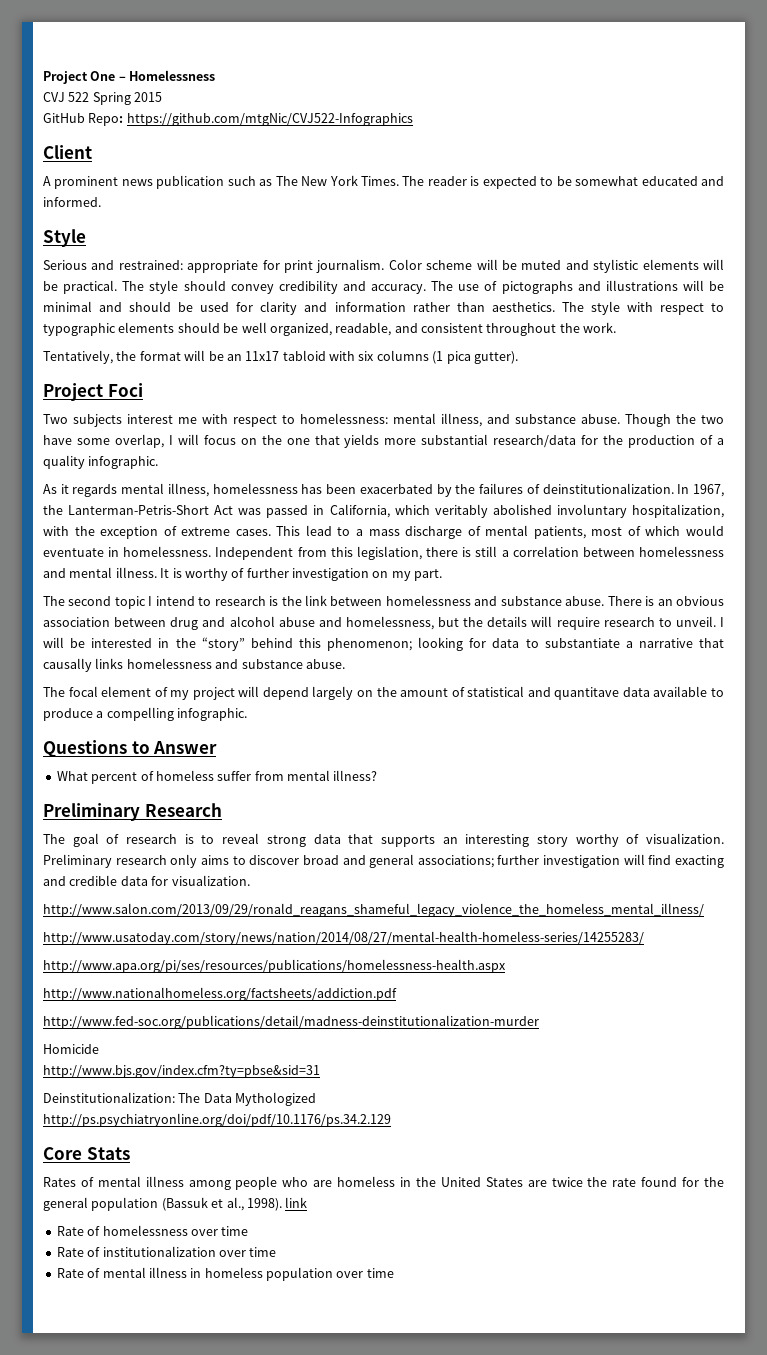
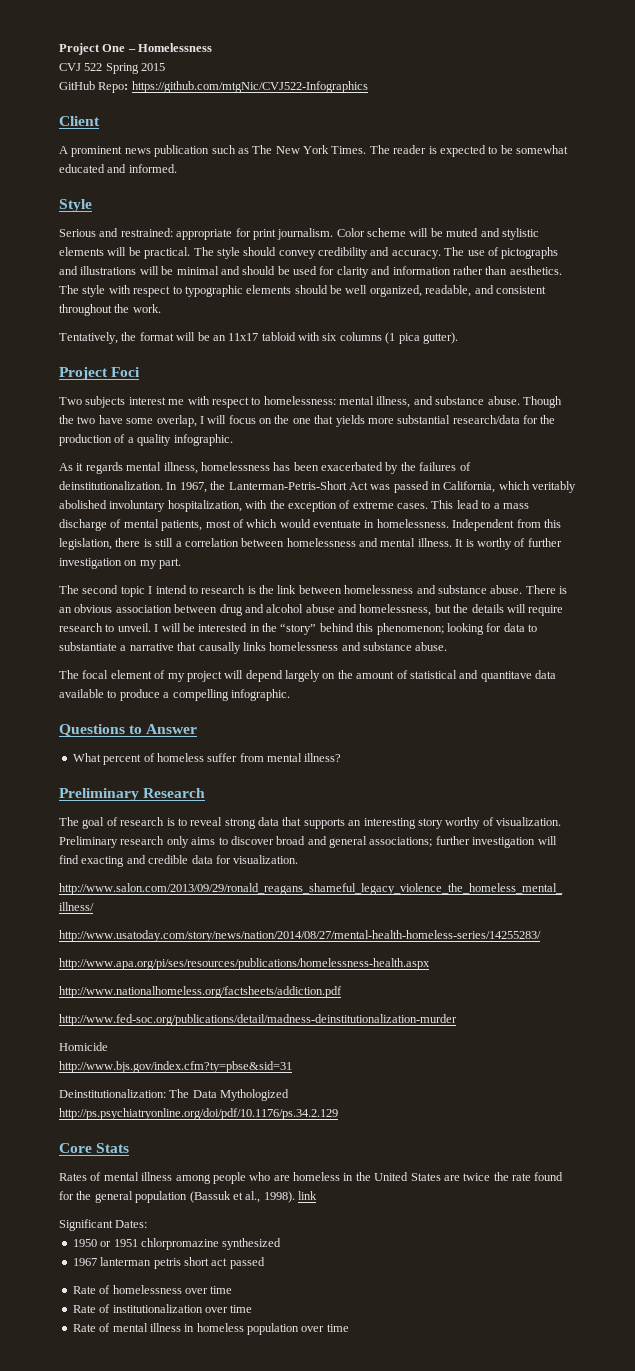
+ Significant Dates:
+ 1950 or 1951 chlorpromazine synthesized
+ 1967 lanterman petris short act passed

